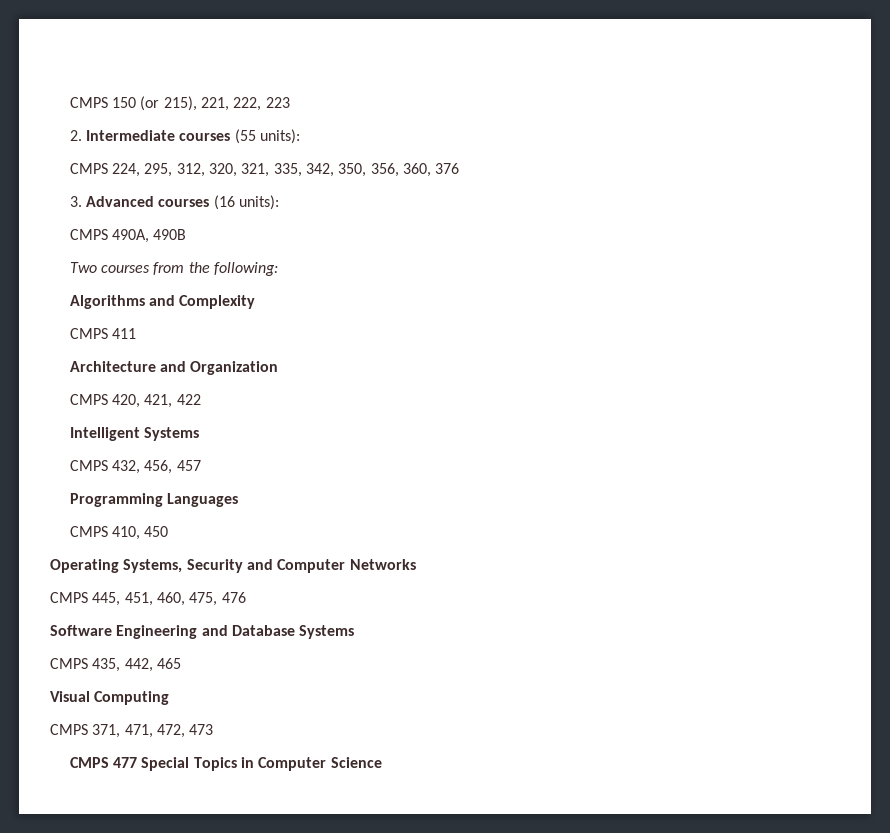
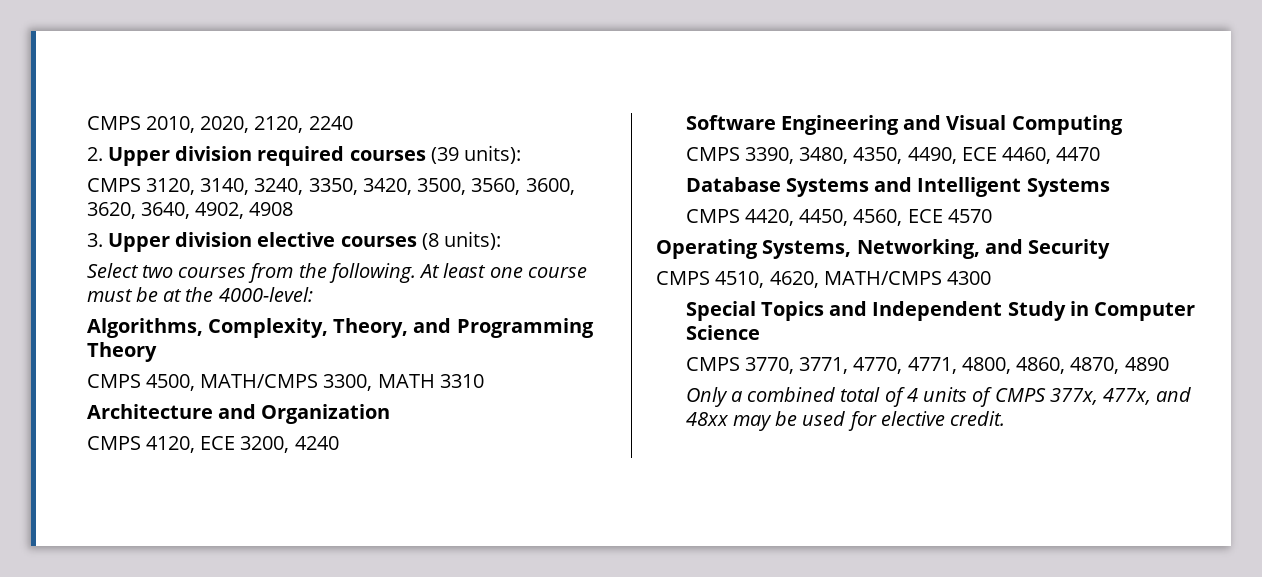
- CMPS 150 (or 215), 221, 222, 223
- 2. Intermediate courses (55 units):
- CMPS 224, 295, 312, 320, 321, 335, 342, 350, 356, 360, 376
- 3. Advanced courses (16 units):
- CMPS 490A, 490B
- Two courses from the following:
- Algorithms and Complexity
- CMPS 411
+ CMPS 2010, 2020, 2120, 2240
+ 2. Upper division required courses (39 units):
+ CMPS 3120, 3140, 3240, 3350, 3420, 3500, 3560, 3600, 3620, 3640, 4902, 4908
+ 3. Upper division elective courses (8 units):
+ Select two courses from the following. At least one course must be at the 4000-level:
+ Algorithms, Complexity, Theory, and Programming Theory
+ CMPS 4500, MATH/CMPS 3300, MATH 3310
  Architecture and Organization
- CMPS 420, 421, 422
- Intelligent Systems
- CMPS 432, 456, 457
- Programming Languages
- CMPS 410, 450
+ CMPS 4120, ECE 3200, 4240
+ Software Engineering and Visual Computing
+ CMPS 3390, 3480, 4350, 4490, ECE 4460, 4470
+ Database Systems and Intelligent Systems
+ CMPS 4420, 4450, 4560, ECE 4570
- Operating Systems, Security and Computer Networks
- CMPS 445, 451, 460, 475, 476
- Software Engineering and Database Systems
- CMPS 435, 442, 465
- Visual Computing
- CMPS 371, 471, 472, 473
- CMPS 477 Special Topics in Computer Science
+ Operating Systems, Networking, and Security
+ CMPS 4510, 4620, MATH/CMPS 4300
+ Special Topics and Independent Study in Computer Science
+ CMPS 3770, 3771, 4770, 4771, 4800, 4860, 4870, 4890
+ Only a combined total of 4 units of CMPS 377x, 477x, and 48xx may be used for elective credit.

